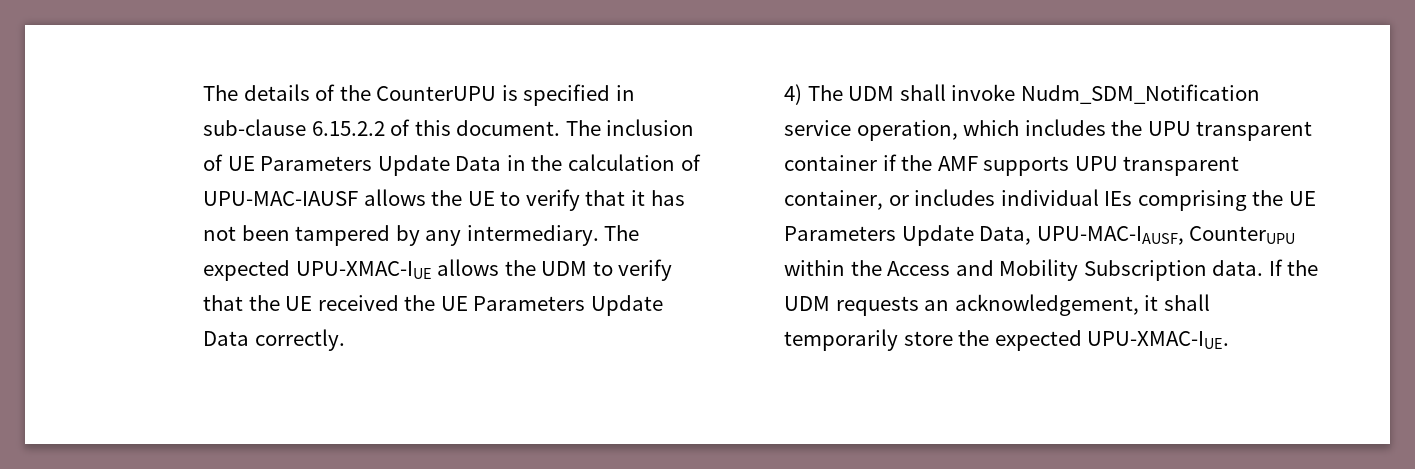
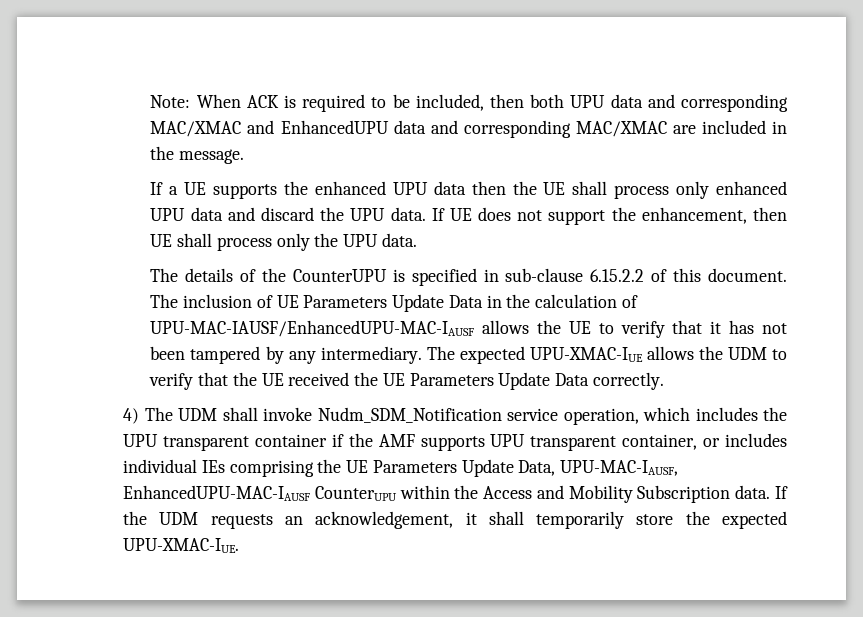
+ Note: When ACK is required to be included, then both UPU data and corresponding MAC/XMAC and EnhancedUPU data and corresponding MAC/XMAC are included in the message.
+ If a UE supports the enhanced UPU data then the UE shall process only enhanced UPU data and discard the UPU data. If UE does not support the enhancement, then UE shall process only the UPU data.
- The inclusion of UE Parameters Update Data in the calculation of UPU-MAC-IAUSF allows the UE to verify that it has not been tampered by any intermediary.
+ The inclusion of UE Parameters Update Data in the calculation of UPU-MAC-IAUSF/EnhancedUPU-MAC-IAUSF allows the UE to verify that it has not been tampered by any intermediary.
- 4) The UDM shall invoke Nudm_SDM_Notification service operation, which includes the UPU transparent container if the AMF supports UPU transparent container, or includes individual IEs comprising the UE Parameters Update Data, UPU-MAC-IAUSF, CounterUPU within the Access and Mobility Subscription data.
+ 4) The UDM shall invoke Nudm_SDM_Notification service operation, which includes the UPU transparent container if the AMF supports UPU transparent container, or includes individual IEs comprising the UE Parameters Update Data, UPU-MAC-IAUSF, EnhancedUPU-MAC-IAUSF CounterUPU within the Access and Mobility Subscription data.

